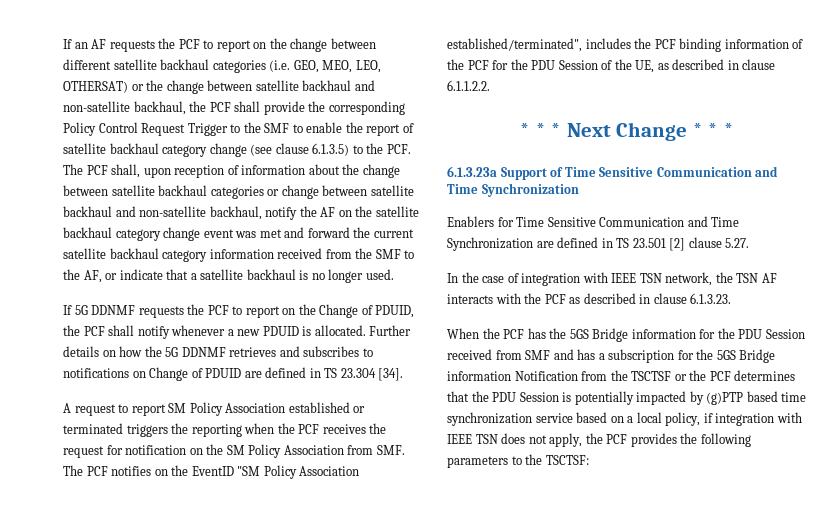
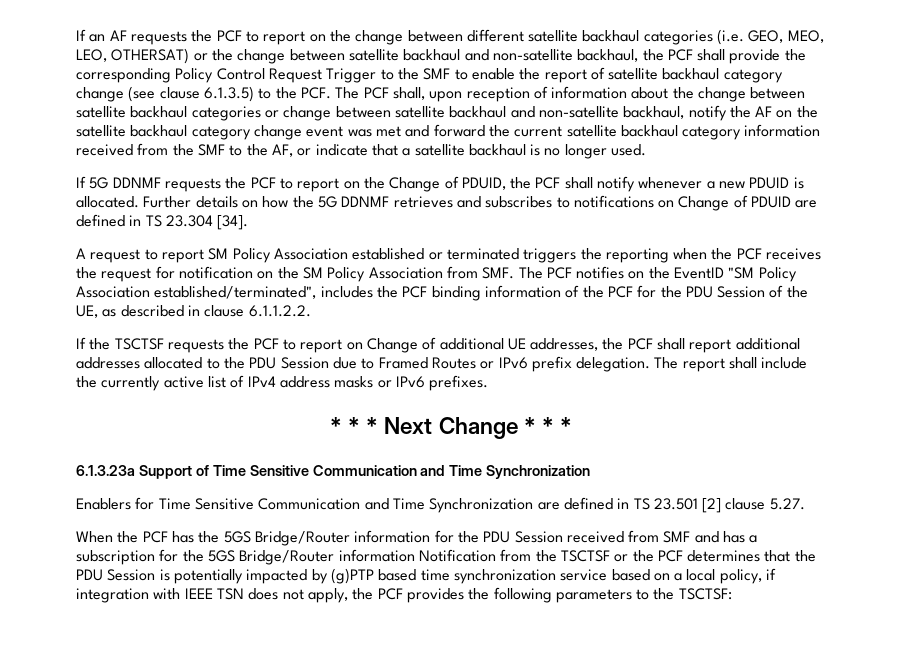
+ If the TSCTSF requests the PCF to report on Change of additional UE addresses, the PCF shall report additional addresses allocated to the PDU Session due to Framed Routes or IPv6 prefix delegation. The report shall include the currently active list of IPv4 address masks or IPv6 prefixes.
- In the case of integration with IEEE TSN network, the TSN AF interacts with the PCF as described in clause 6.1.3.23.
- When the PCF has the 5GS Bridge information for the PDU Session received from SMF and has a subscription for the 5GS Bridge information Notification from the TSCTSF or the PCF determines that the PDU Session is potentially impacted by (g)PTP based time synchronization service based on a local policy, if integration with IEEE TSN does not apply, the PCF provides the following parameters to the TSCTSF:
+ When the PCF has the 5GS Bridge/Router information for the PDU Session received from SMF and has a subscription for the 5GS Bridge/Router information Notification from the TSCTSF or the PCF determines that the PDU Session is potentially impacted by (g)PTP based time synchronization service based on a local policy, if integration with IEEE TSN does not apply, the PCF provides the following parameters to the TSCTSF:

